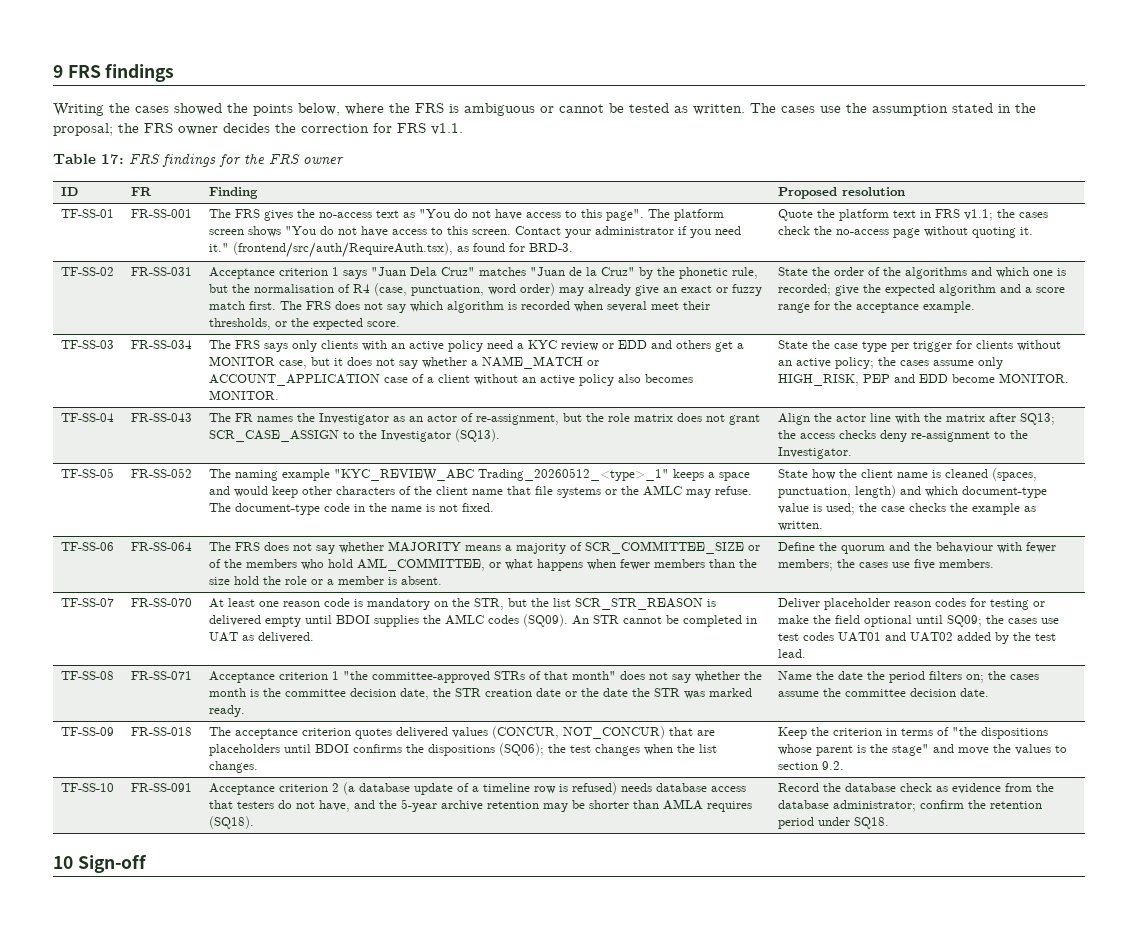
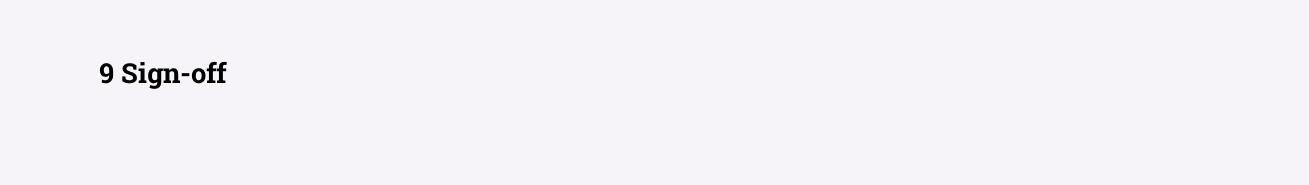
- 9 FRS findings
- Writing the cases showed the points below, where the FRS is ambiguous or cannot be tested as written. The cases use the assumption stated in the proposal; the FRS owner decides the correction for FRS v1.1.
- Table 17: FRS findings for the FRS owner
- ID | FR | Finding | Proposed resolution
- TF-SS-01 | FR-SS-001 | The FRS gives the no-access text as "You do not have access to this page". The platform screen shows "You do not have access to this screen. Contact your administrator if you need it." (frontend/src/auth/RequireAuth.tsx), as found for BRD-3. | Quote the platform text in FRS v1.1; the cases check the no-access page without quoting it.
- TF-SS-02 | FR-SS-031 | Acceptance criterion 1 says "Juan Dela Cruz" matches "Juan de la Cruz" by the phonetic rule, but the normalisation of R4 (case, punctuation, word order) may already give an exact or fuzzy match first. The FRS does not say which algorithm is recorded when several meet their thresholds, or the expected score. | State the order of the algorithms and which one is recorded; give the expected algorithm and a score range for the acceptance example.
- TF-SS-03 | FR-SS-034 | The FRS says only clients with an active policy need a KYC review or EDD and others get a MONITOR case, but it does not say whether a NAME_MATCH or ACCOUNT_APPLICATION case of a client without an active policy also becomes MONITOR. | State the case type per trigger for clients without an active policy; the cases assume only HIGH_RISK, PEP and EDD become MONITOR.
- TF-SS-04 | FR-SS-043 | The FR names the Investigator as an actor of re-assignment, but the role matrix does not grant SCR_CASE_ASSIGN to the Investigator (SQ13). | Align the actor line with the matrix after SQ13; the access checks deny re-assignment to the Investigator.
- TF-SS-05 | FR-SS-052 | The naming example "KYC_REVIEW_ABC Trading_20260512_<type>_1" keeps a space and would keep other characters of the client name that file systems or the AMLC may refuse. The document-type code in the name is not fixed. | State how the client name is cleaned (spaces, punctuation, length) and which document-type value is used; the case checks the example as written.
- TF-SS-06 | FR-SS-064 | The FRS does not say whether MAJORITY means a majority of SCR_COMMITTEE_SIZE or of the members who hold AML_COMMITTEE, or what happens when fewer members than the size hold the role or a member is absent. | Define the quorum and the behaviour with fewer members; the cases use five members.
- TF-SS-07 | FR-SS-070 | At least one reason code is mandatory on the STR, but the list SCR_STR_REASON is delivered empty until BDOI supplies the AMLC codes (SQ09). An STR cannot be completed in UAT as delivered. | Deliver placeholder reason codes for testing or make the field optional until SQ09; the cases use test codes UAT01 and UAT02 added by the test lead.
- TF-SS-08 | FR-SS-071 | Acceptance criterion 1 "the committee-approved STRs of that month" does not say whether the month is the committee decision date, the STR creation date or the date the STR was marked ready. | Name the date the period filters on; the cases assume the committee decision date.
- TF-SS-09 | FR-SS-018 | The acceptance criterion quotes delivered values (CONCUR, NOT_CONCUR) that are placeholders until BDOI confirms the dispositions (SQ06); the test changes when the list changes. | Keep the criterion in terms of "the dispositions whose parent is the stage" and move the values to section 9.2.
- TF-SS-10 | FR-SS-091 | Acceptance criterion 2 (a database update of a timeline row is refused) needs database access that testers do not have, and the 5-year archive retention may be shorter than AMLA requires (SQ18). | Record the database check as evidence from the database administrator; confirm the retention period under SQ18.
- 10 Sign-off
+ 9 Sign-off

